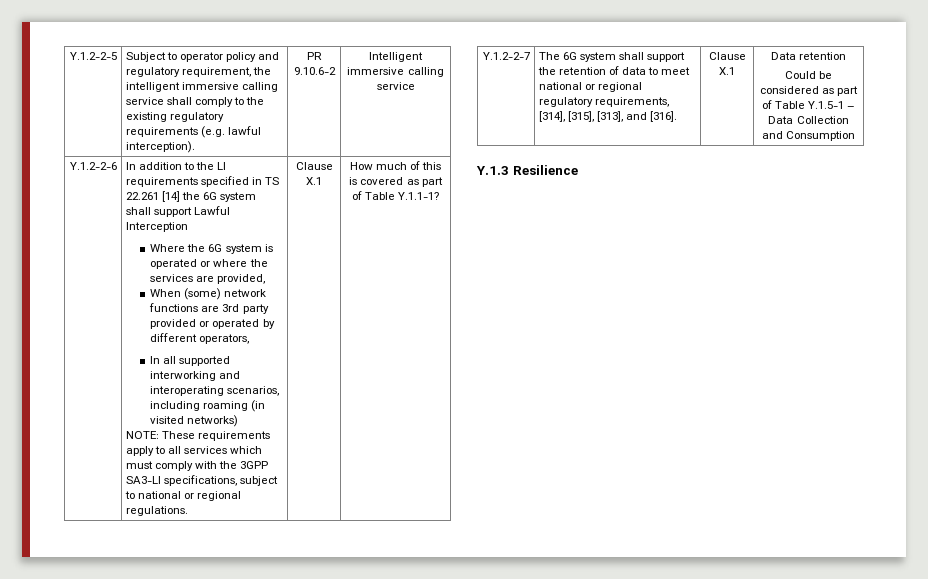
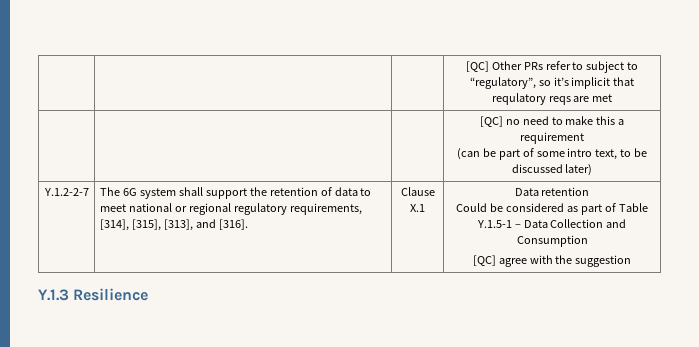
- Y.1.2-2-5 | Subject to operator policy and regulatory requirement, the intelligent immersive calling service shall comply to the existing regulatory requirements (e.g. lawful interception). | PR 9.10.6-2 | Intelligent immersive calling service
- Y.1.2-2-6 | In addition to the LI requirements specified in TS 22.261 [14] the 6G system shall support Lawful Interception
- Where the 6G system is operated or where the services are provided,
- When (some) network functions are 3rd party provided or operated by different operators,
- In all supported interworking and interoperating scenarios, including roaming (in visited networks)
- NOTE: These requirements apply to all services which must comply with the 3GPP SA3-LI specifications, subject to national or regional regulations. | Clause X.1 | How much of this is covered as part of Table Y.1.1-1?
+ | | | [QC] Other PRs refer to subject to “regulatory”, so it’s implicit that requlatory reqs are met
+ | | | [QC] no need to make this a requirement
+ (can be part of some intro text, to be discussed later)
+ [QC] agree with the suggestion

